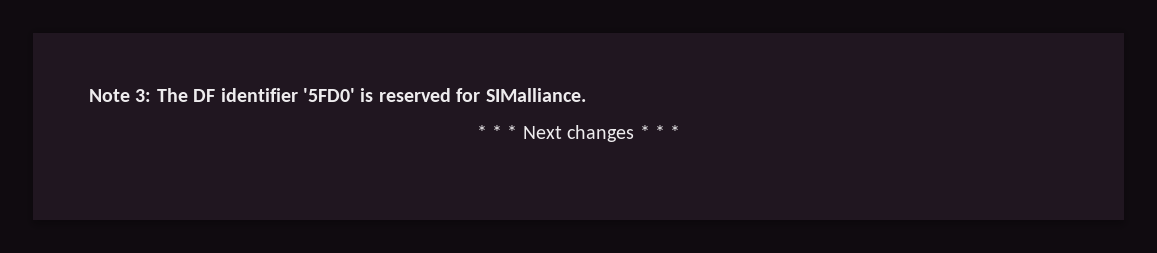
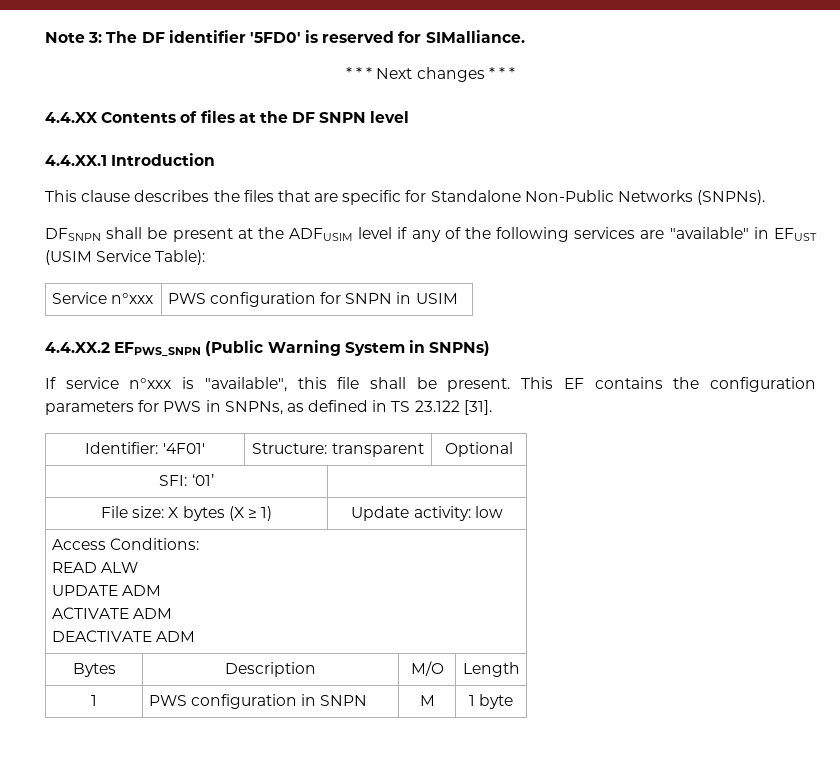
+ 4.4.XX Contents of files at the DF SNPN level
+ 4.4.XX.1 Introduction
+ This clause describes the files that are specific for Standalone Non-Public Networks (SNPNs).
+ DFSNPN shall be present at the ADFUSIM level if any of the following services are "available" in EFUST (USIM Service Table):
+ Service n°xxx | PWS configuration for SNPN in USIM
+ 4.4.XX.2 EFPWS_SNPN (Public Warning System in SNPNs)
+ If service n°xxx is "available", this file shall be present. This EF contains the configuration parameters for PWS in SNPNs, as defined in TS 23.122 [31].
+ Identifier: '4F01' | Structure: transparent | Optional
+ SFI: ‘01’ |
+ File size: X bytes (X ≥ 1) | Update activity: low
+ Access Conditions:
+ READ ALW
+ UPDATE ADM
+ ACTIVATE ADM
+ DEACTIVATE ADM
+ Bytes | Description | M/O | Length
+ 1 | PWS configuration in SNPN | M | 1 byte

